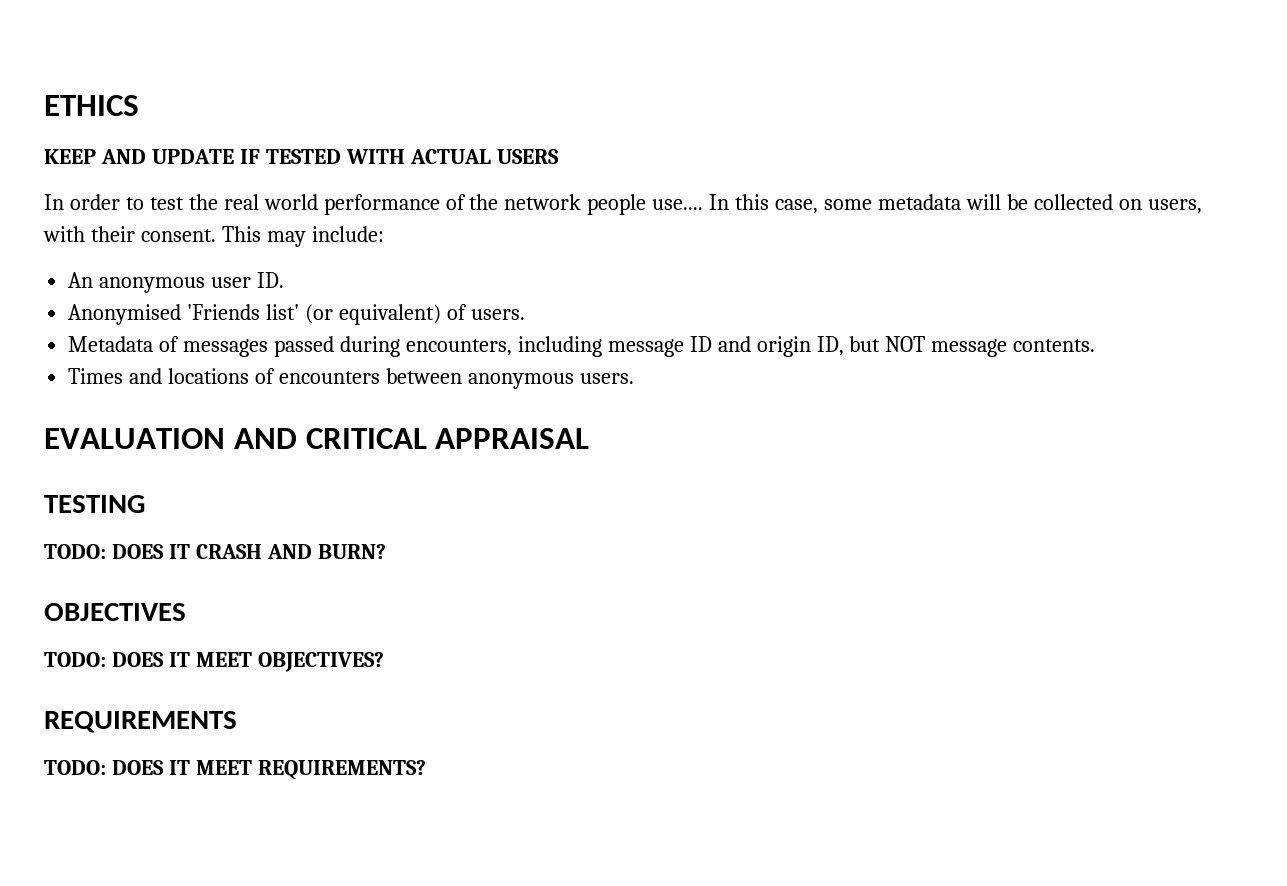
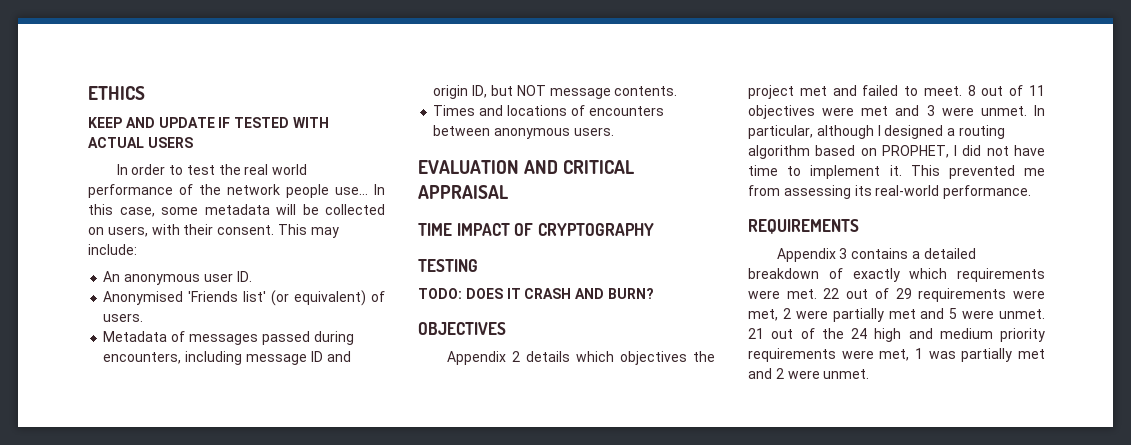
- In order to test the real world performance of the network people use....
+ In order to test the real world performance of the network people use…
+ TIME IMPACT OF CRYPTOGRAPHY
- TODO: DOES IT MEET OBJECTIVES?
+ Appendix 2 details which objectives the project met and failed to meet. 8 out of 11 objectives were met and 3 were unmet. In particular, although I designed a routing algorithm based on PROPHET, I did not have time to implement it. This prevented me from assessing its real-world performance.
  REQUIREMENTS
- TODO: DOES IT MEET REQUIREMENTS?
+ Appendix 3 contains a detailed breakdown of exactly which requirements were met. 22 out of 29 requirements were met, 2 were partially met and 5 were unmet. 21 out of the 24 high and medium priority requirements were met, 1 was partially met and 2 were unmet.

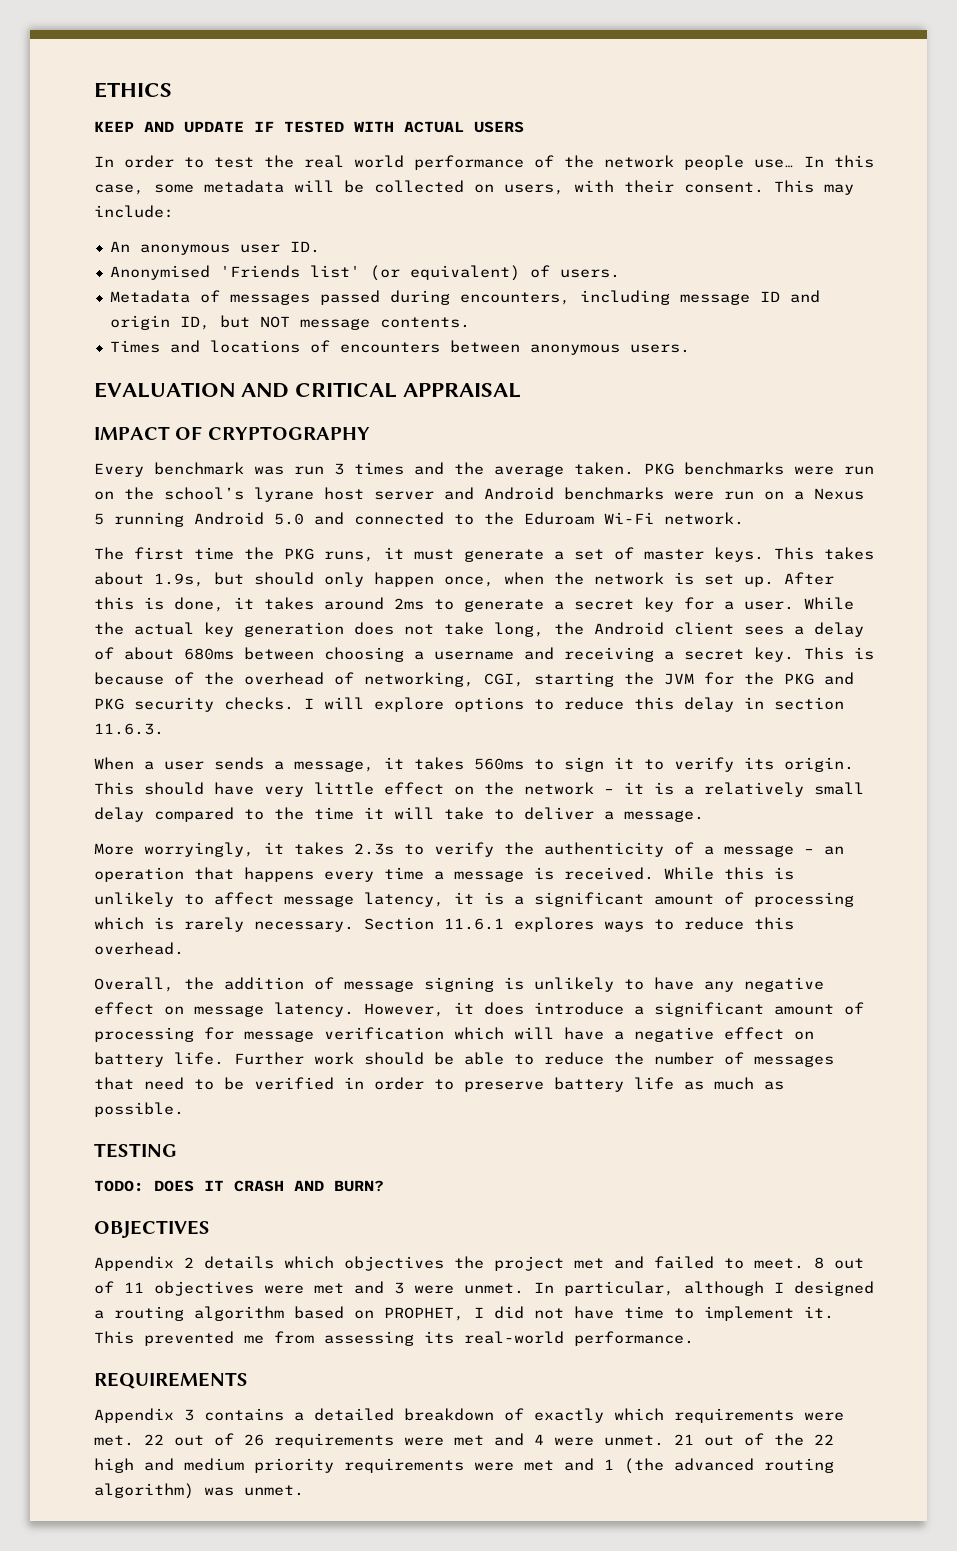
- TIME IMPACT OF CRYPTOGRAPHY
+ IMPACT OF CRYPTOGRAPHY
+ Every benchmark was run 3 times and the average taken. PKG benchmarks were run on the school’s lyrane host server and Android benchmarks were run on a Nexus 5 running Android 5.0 and connected to the Eduroam Wi-Fi network.
+ The first time the PKG runs, it must generate a set of master keys. This takes about 1.9s, but should only happen once, when the network is set up. After this is done, it takes around 2ms to generate a secret key for a user. While the actual key generation does not take long, the Android client sees a delay of about 680ms between choosing a username and receiving a secret key. This is because of the overhead of networking, CGI, starting the JVM for the PKG and PKG security checks. I will explore options to reduce this delay in section 11.6.3.
+ When a user sends a message, it takes 560ms to sign it to verify its origin. This should have very little effect on the network – it is a relatively small delay compared to the time it will take to deliver a message.
+ More worryingly, it takes 2.3s to verify the authenticity of a message – an operation that happens every time a message is received. While this is unlikely to affect message latency, it is a significant amount of processing which is rarely necessary. Section 11.6.1 explores ways to reduce this overhead.
+ Overall, the addition of message signing is unlikely to have any negative effect on message latency. However, it does introduce a significant amount of processing for message verification which will have a negative effect on battery life. Further work should be able to reduce the number of messages that need to be verified in order to preserve battery life as much as possible.
- 22 out of 29 requirements were met, 2 were partially met and 5 were unmet.
+ 22 out of 26 requirements were met and 4 were unmet.
- 21 out of the 24 high and medium priority requirements were met, 1 was partially met and 2 were unmet.
+ 21 out of the 22 high and medium priority requirements were met and 1 (the advanced routing algorithm) was unmet.

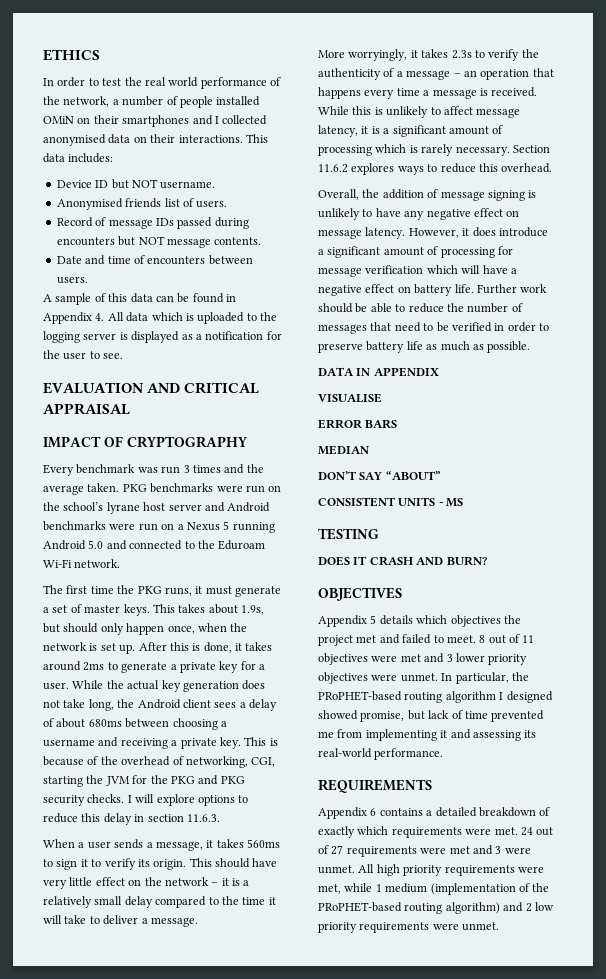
- KEEP AND UPDATE IF TESTED WITH ACTUAL USERS
- In order to test the real world performance of the network people use… In this case, some metadata will be collected on users, with their consent. This may include:
- An anonymous user ID.
- Anonymised 'Friends list' (or equivalent) of users.
- Metadata of messages passed during encounters, including message ID and origin ID, but NOT message contents.
+ In order to test the real world performance of the network, a number of people installed OMiN on their smartphones and I collected anonymised data on their interactions. This data includes:
+ Device ID but NOT username.
+ Anonymised friends list of users.
+ Record of message IDs passed during encounters but NOT message contents.
- Times and locations of encounters between anonymous users.
+ Date and time of encounters between users.
+ A sample of this data can be found in Appendix 4. All data which is uploaded to the logging server is displayed as a notification for the user to see.
- After this is done, it takes around 2ms to generate a secret key for a user.
+ After this is done, it takes around 2ms to generate a private key for a user.
- While the actual key generation does not take long, the Android client sees a delay of about 680ms between choosing a username and receiving a secret key.
+ While the actual key generation does not take long, the Android client sees a delay of about 680ms between choosing a username and receiving a private key.
- Section 11.6.1 explores ways to reduce this overhead.
+ Section 11.6.2 explores ways to reduce this overhead.
+ DATA IN APPENDIX
+ VISUALISE
+ ERROR BARS
+ MEDIAN
+ DON’T SAY “ABOUT”
+ CONSISTENT UNITS - MS
- TODO: DOES IT CRASH AND BURN?
+ DOES IT CRASH AND BURN?
- Appendix 2 details which objectives the project met and failed to meet.
+ Appendix 5 details which objectives the project met and failed to meet.
- 8 out of 11 objectives were met and 3 were unmet.
+ 8 out of 11 objectives were met and 3 lower priority objectives were unmet.
- In particular, although I designed a routing algorithm based on PROPHET, I did not have time to implement it. This prevented me from assessing its real-world performance.
+ In particular, the PRoPHET-based routing algorithm I designed showed promise, but lack of time prevented me from implementing it and assessing its real-world performance.
- Appendix 3 contains a detailed breakdown of exactly which requirements were met.
+ Appendix 6 contains a detailed breakdown of exactly which requirements were met.
- 22 out of 26 requirements were met and 4 were unmet. 21 out of the 22 high and medium priority requirements were met and 1 (the advanced routing algorithm) was unmet.
+ 24 out of 27 requirements were met and 3 were unmet. All high priority requirements were met, while 1 medium (implementation of the PRoPHET-based routing algorithm) and 2 low priority requirements were unmet.

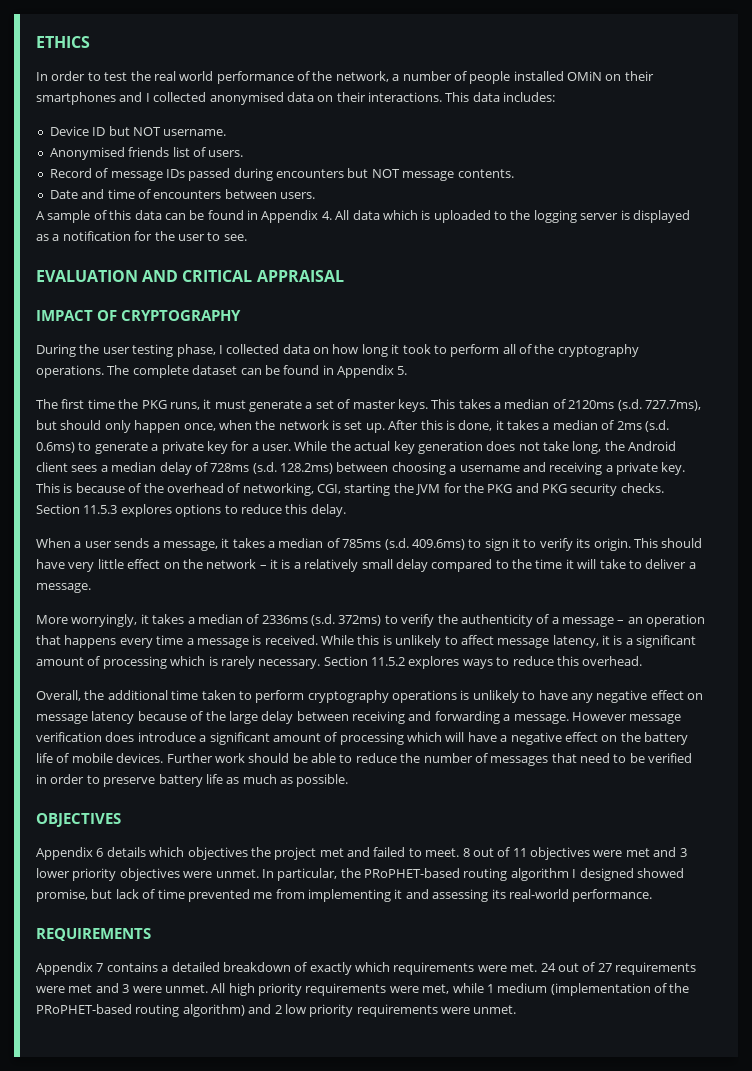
- Every benchmark was run 3 times and the average taken. PKG benchmarks were run on the school’s lyrane host server and Android benchmarks were run on a Nexus 5 running Android 5.0 and connected to the Eduroam Wi-Fi network.
+ During the user testing phase, I collected data on how long it took to perform all of the cryptography operations. The complete dataset can be found in Appendix 5.
- This takes about 1.9s, but should only happen once, when the network is set up.
+ This takes a median of 2120ms (s.d. 727.7ms), but should only happen once, when the network is set up.
- After this is done, it takes around 2ms to generate a private key for a user.
+ After this is done, it takes a median of 2ms (s.d. 0.6ms) to generate a private key for a user.
- While the actual key generation does not take long, the Android client sees a delay of about 680ms between choosing a username and receiving a private key.
+ While the actual key generation does not take long, the Android client sees a median delay of 728ms (s.d. 128.2ms) between choosing a username and receiving a private key.
- I will explore options to reduce this delay in section 11.6.3.
+ Section 11.5.3 explores options to reduce this delay.
- When a user sends a message, it takes 560ms to sign it to verify its origin.
+ When a user sends a message, it takes a median of 785ms (s.d. 409.6ms) to sign it to verify its origin.
- More worryingly, it takes 2.3s to verify the authenticity of a message – an operation that happens every time a message is received.
+ More worryingly, it takes a median of 2336ms (s.d. 372ms) to verify the authenticity of a message – an operation that happens every time a message is received.
- Section 11.6.2 explores ways to reduce this overhead.
+ Section 11.5.2 explores ways to reduce this overhead.
- Overall, the addition of message signing is unlikely to have any negative effect on message latency. However, it does introduce a significant amount of processing for message verification which will have a negative effect on battery life.
+ Overall, the additional time taken to perform cryptography operations is unlikely to have any negative effect on message latency because of the large delay between receiving and forwarding a message. However message verification does introduce a significant amount of processing which will have a negative effect on the battery life of mobile devices.
- DATA IN APPENDIX
- VISUALISE
- ERROR BARS
- MEDIAN
- DON’T SAY “ABOUT”
- CONSISTENT UNITS - MS
- TESTING
- DOES IT CRASH AND BURN?
- Appendix 5 details which objectives the project met and failed to meet.
+ Appendix 6 details which objectives the project met and failed to meet.
- Appendix 6 contains a detailed breakdown of exactly which requirements were met.
+ Appendix 7 contains a detailed breakdown of exactly which requirements were met.

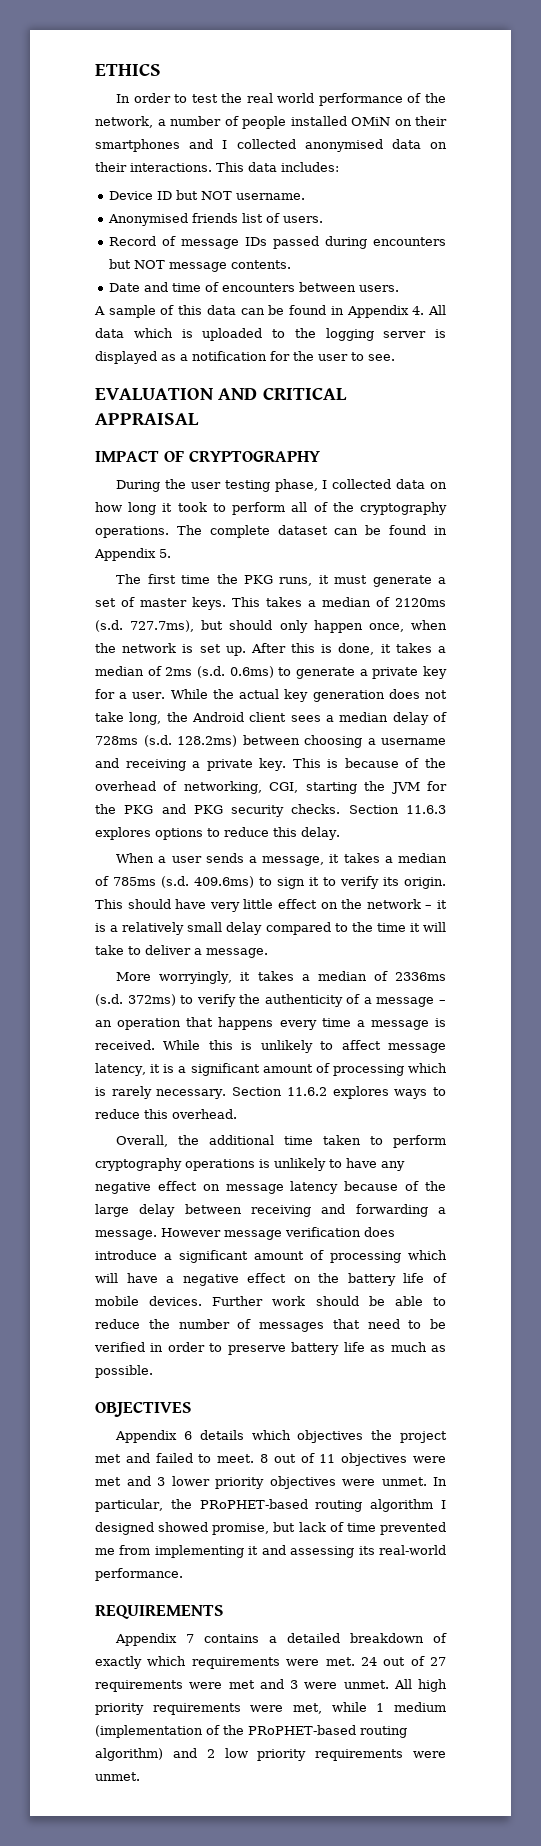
- Section 11.5.3 explores options to reduce this delay.
+ Section 11.6.3 explores options to reduce this delay.
- Section 11.5.2 explores ways to reduce this overhead.
+ Section 11.6.2 explores ways to reduce this overhead.

